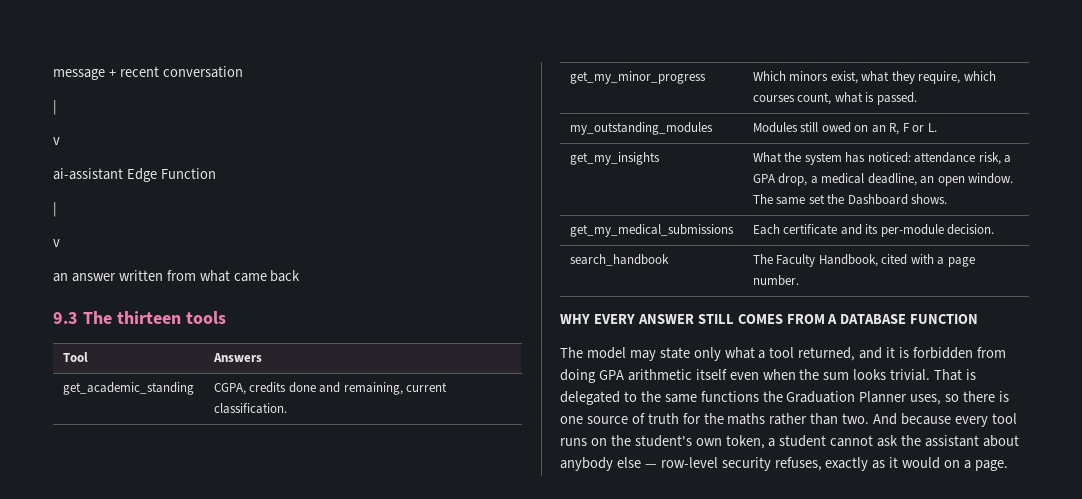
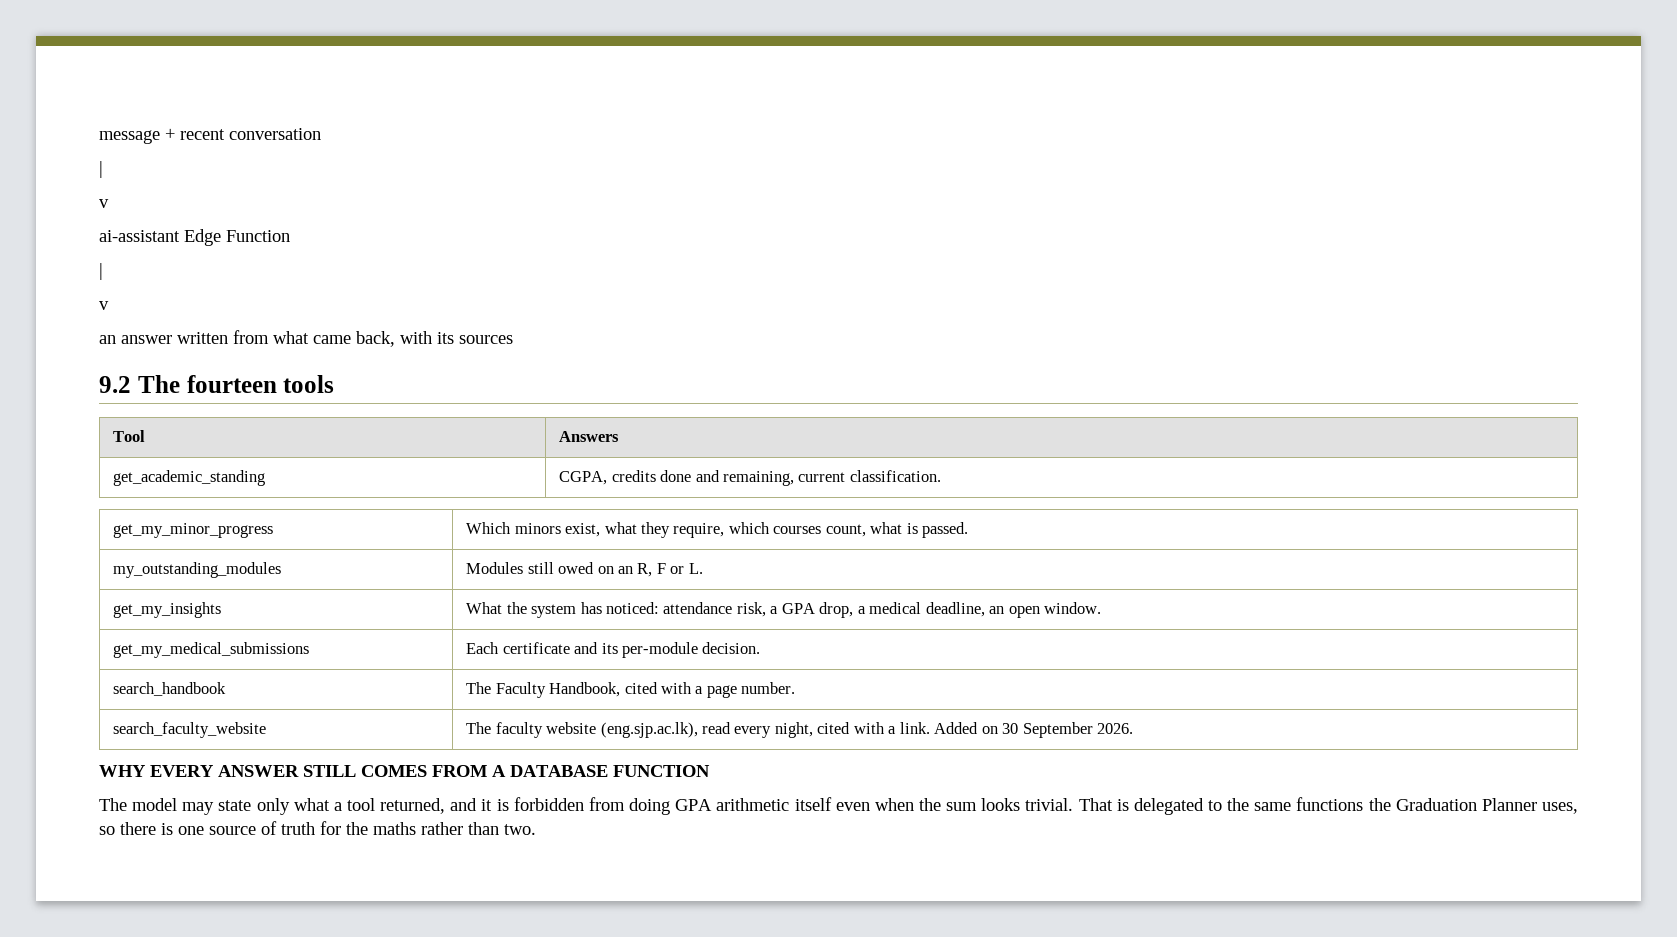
- an answer written from what came back
- 9.3 The thirteen tools
+ an answer written from what came back, with its sources
+ 9.2 The fourteen tools
- get_my_insights | What the system has noticed: attendance risk, a GPA drop, a medical deadline, an open window. The same set the Dashboard shows.
+ get_my_insights | What the system has noticed: attendance risk, a GPA drop, a medical deadline, an open window.
+ search_faculty_website | The faculty website (eng.sjp.ac.lk), read every night, cited with a link. Added on 30 September 2026.
- And because every tool runs on the student's own token, a student cannot ask the assistant about anybody else — row-level security refuses, exactly as it would on a page.

